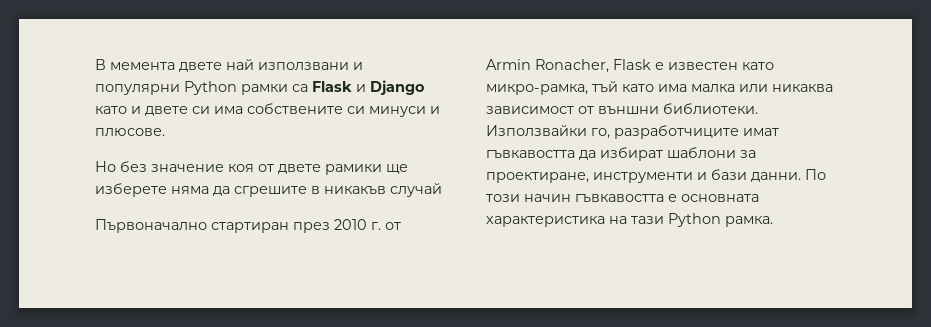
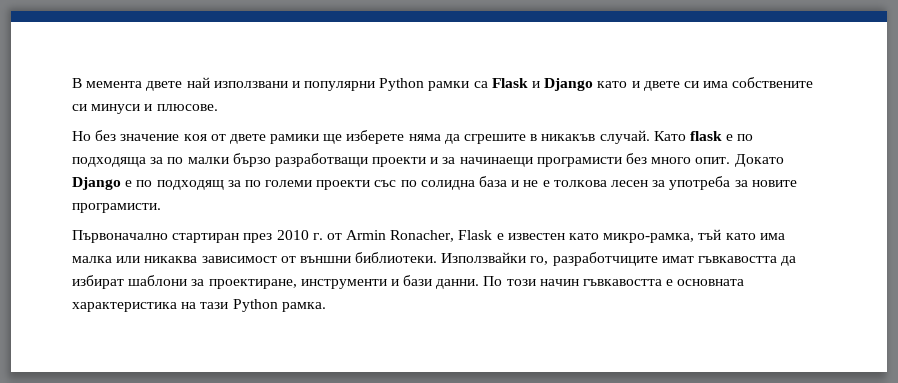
- Но без значение коя от двете рамики ще изберете няма да сгрешите в никакъв случай
+ Но без значение коя от двете рамики ще изберете няма да сгрешите в никакъв случай. Като flask е по подходяща за по малки бързо разработващи проекти и за начинаещи програмисти без много опит. Докато Django е по подходящ за по големи проекти със по солидна база и не е толкова лесен за употреба за новите програмисти.

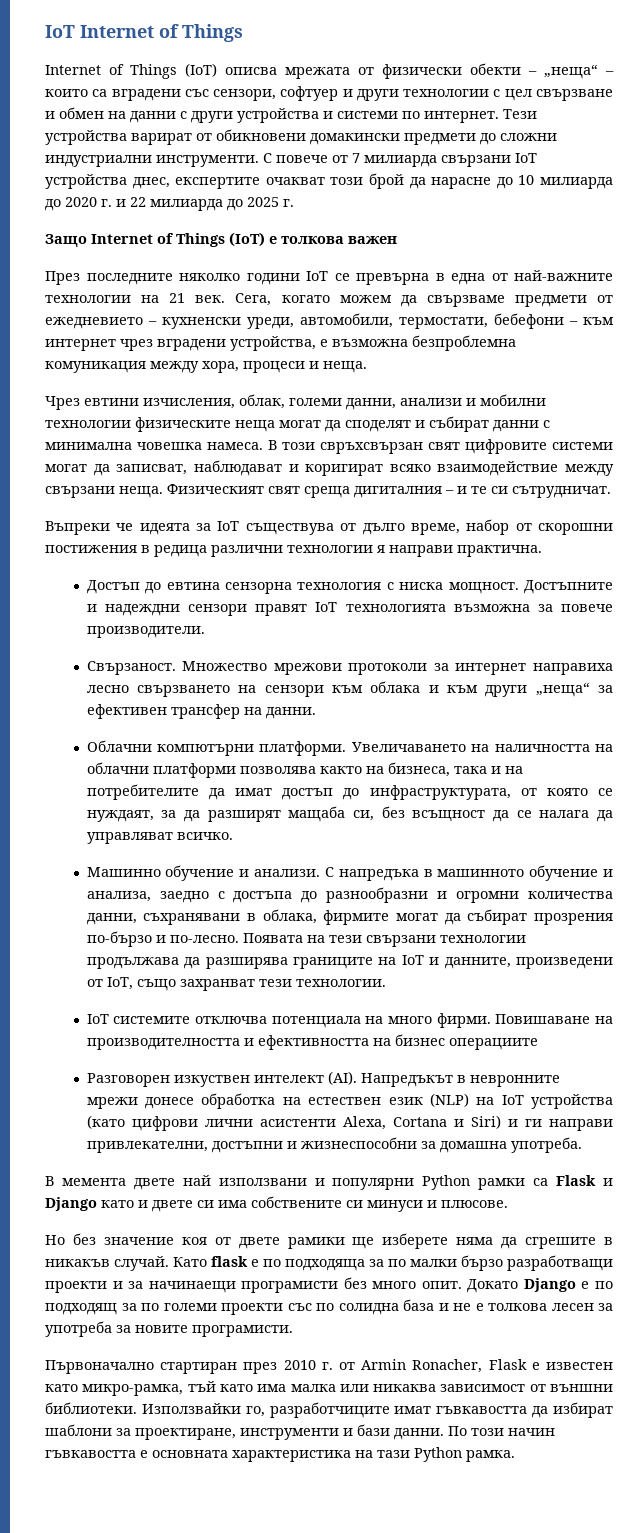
+ IoT Internet of Things
+ Internet of Things (IoT) описва мрежата от физически обекти – „неща“ – които са вградени със сензори, софтуер и други технологии с цел свързване и обмен на данни с други устройства и системи по интернет. Тези устройства варират от обикновени домакински предмети до сложни индустриални инструменти. С повече от 7 милиарда свързани IoT устройства днес, експертите очакват този брой да нарасне до 10 милиарда до 2020 г. и 22 милиарда до 2025 г.
+ Защо Internet of Things (IoT) е толкова важен
+ През последните няколко години IoT се превърна в една от най-важните технологии на 21 век. Сега, когато можем да свързваме предмети от ежедневието – кухненски уреди, автомобили, термостати, бебефони – към интернет чрез вградени устройства, е възможна безпроблемна комуникация между хора, процеси и неща.
+ Чрез евтини изчисления, облак, големи данни, анализи и мобилни технологии физическите неща могат да споделят и събират данни с минимална човешка намеса. В този свръхсвързан свят цифровите системи могат да записват, наблюдават и коригират всяко взаимодействие между свързани неща. Физическият свят среща дигиталния – и те си сътрудничат.
+ Въпреки че идеята за IoT съществува от дълго време, набор от скорошни постижения в редица различни технологии я направи практична.
+ Достъп до евтина сензорна технология с ниска мощност. Достъпните и надеждни сензори правят IoT технологията възможна за повече производители.
+ Свързаност. Множество мрежови протоколи за интернет направиха лесно свързването на сензори към облака и към други „неща“ за ефективен трансфер на данни.
+ Облачни компютърни платформи. Увеличаването на наличността на облачни платформи позволява както на бизнеса, така и на потребителите да имат достъп до инфраструктурата, от която се нуждаят, за да разширят мащаба си, без всъщност да се налага да управляват всичко.
+ Машинно обучение и анализи. С напредъка в машинното обучение и анализа, заедно с достъпа до разнообразни и огромни количества данни, съхранявани в облака, фирмите могат да събират прозрения по-бързо и по-лесно. Появата на тези свързани технологии продължава да разширява границите на IoT и данните, произведени от IoT, също захранват тези технологии.
+ IoT системите отключва потенциала на много фирми. Повишаване на производителността и ефективността на бизнес операциите
+ Разговорен изкуствен интелект (AI). Напредъкът в невронните мрежи донесе обработка на естествен език (NLP) на IoT устройства (като цифрови лични асистенти Alexa, Cortana и Siri) и ги направи привлекателни, достъпни и жизнеспособни за домашна употреба.

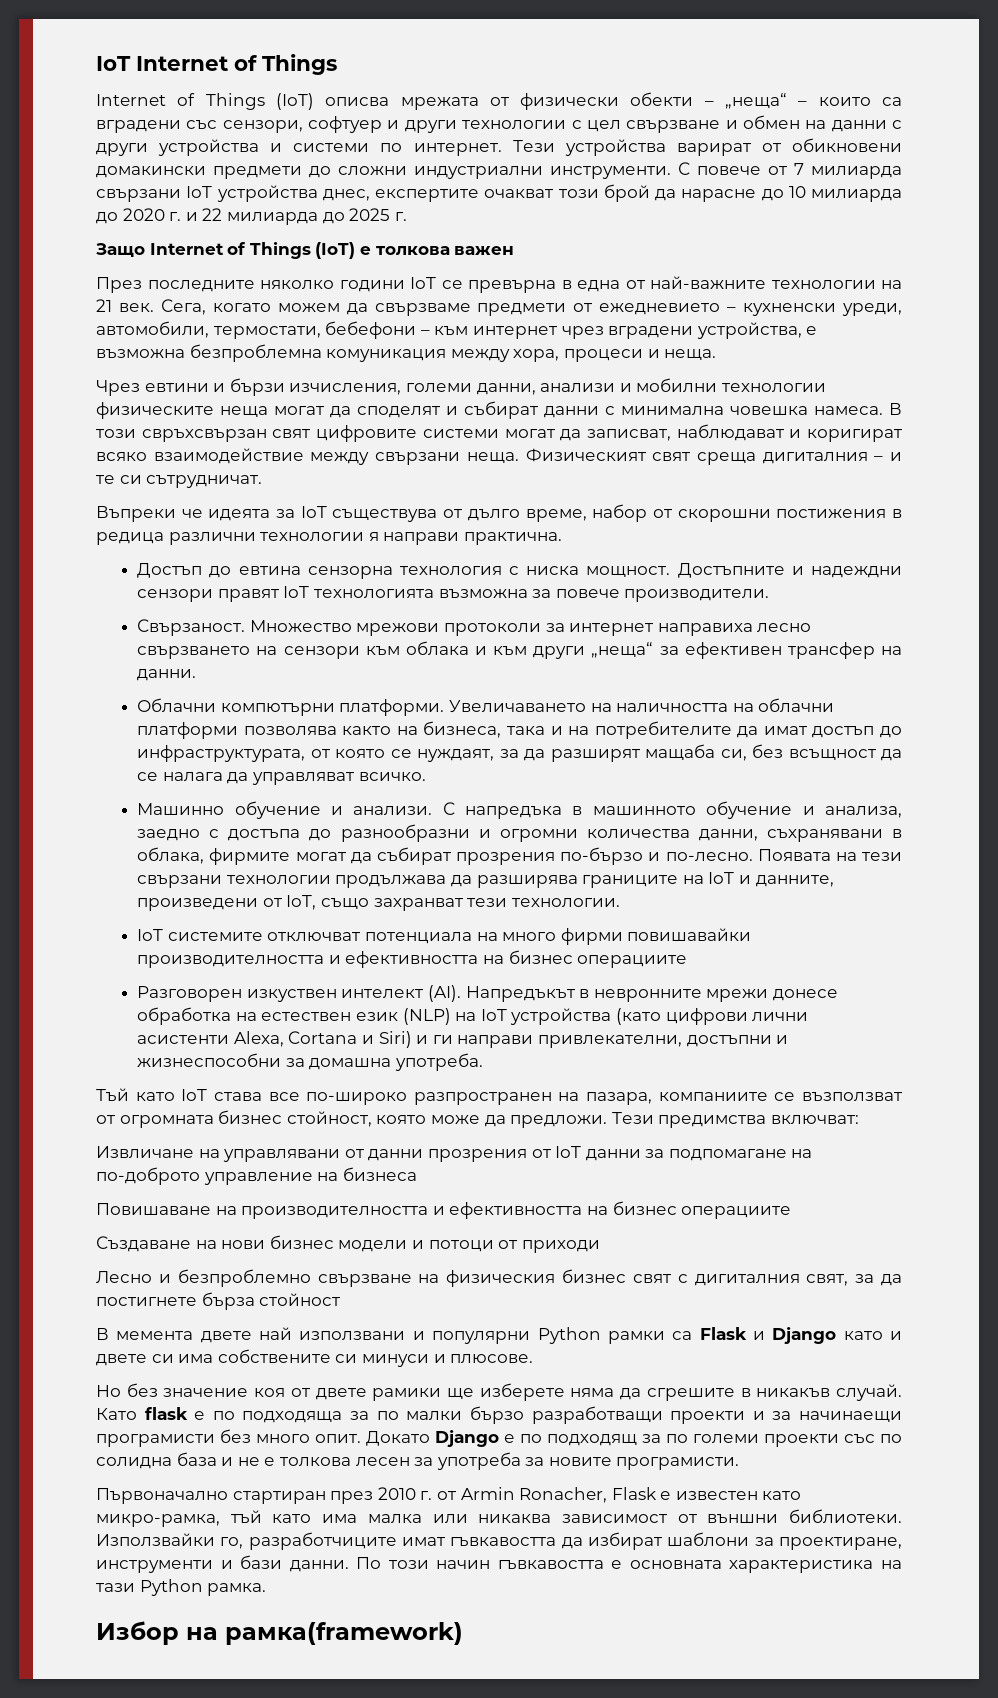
- Чрез евтини изчисления, облак, големи данни, анализи и мобилни технологии физическите неща могат да споделят и събират данни с минимална човешка намеса.
+ Чрез евтини и бързи изчисления, големи данни, анализи и мобилни технологии физическите неща могат да споделят и събират данни с минимална човешка намеса.
- IoT системите отключва потенциала на много фирми. Повишаване на производителността и ефективността на бизнес операциите
+ IoT системите отключват потенциала на много фирми повишавайки производителността и ефективността на бизнес операциите
+ Тъй като IoT става все по-широко разпространен на пазара, компаниите се възползват от огромната бизнес стойност, която може да предложи. Тези предимства включват:
+ Извличане на управлявани от данни прозрения от IoT данни за подпомагане на по-доброто управление на бизнеса
+ Повишаване на производителността и ефективността на бизнес операциите
+ Създаване на нови бизнес модели и потоци от приходи
+ Лесно и безпроблемно свързване на физическия бизнес свят с дигиталния свят, за да постигнете бърза стойност
+ Избор на рамка(framework)

